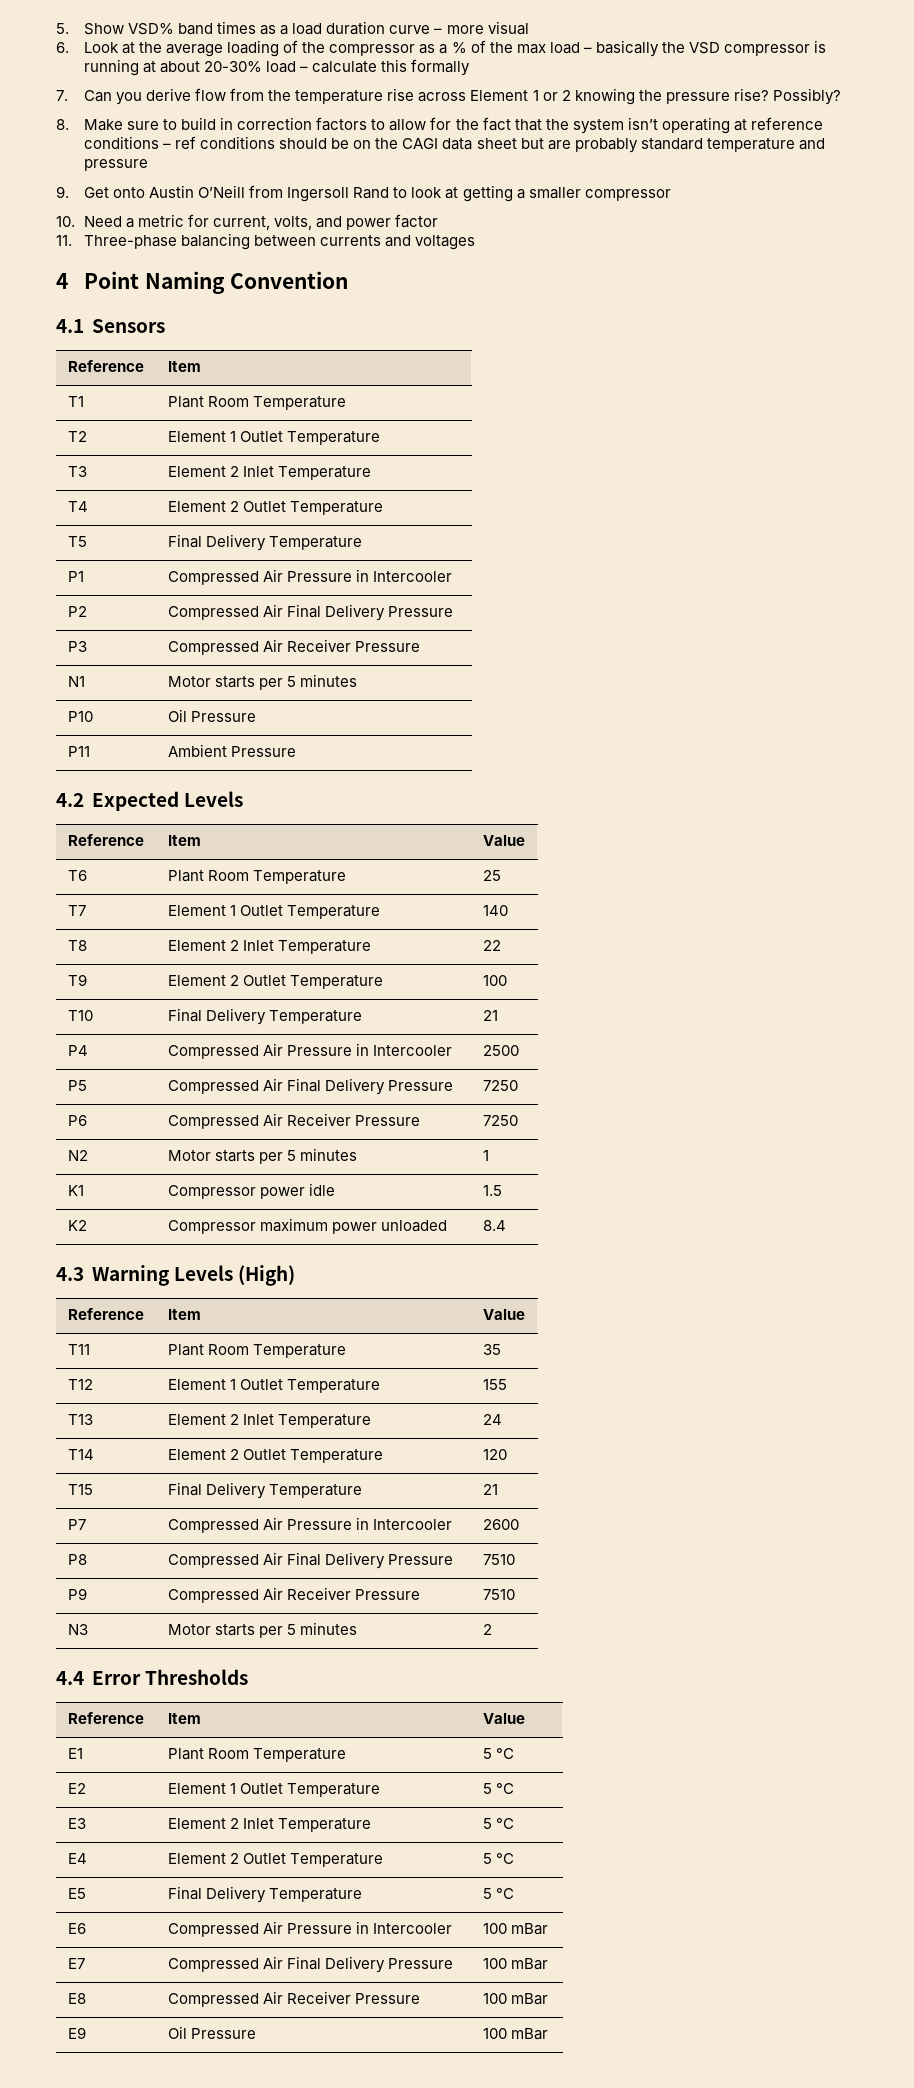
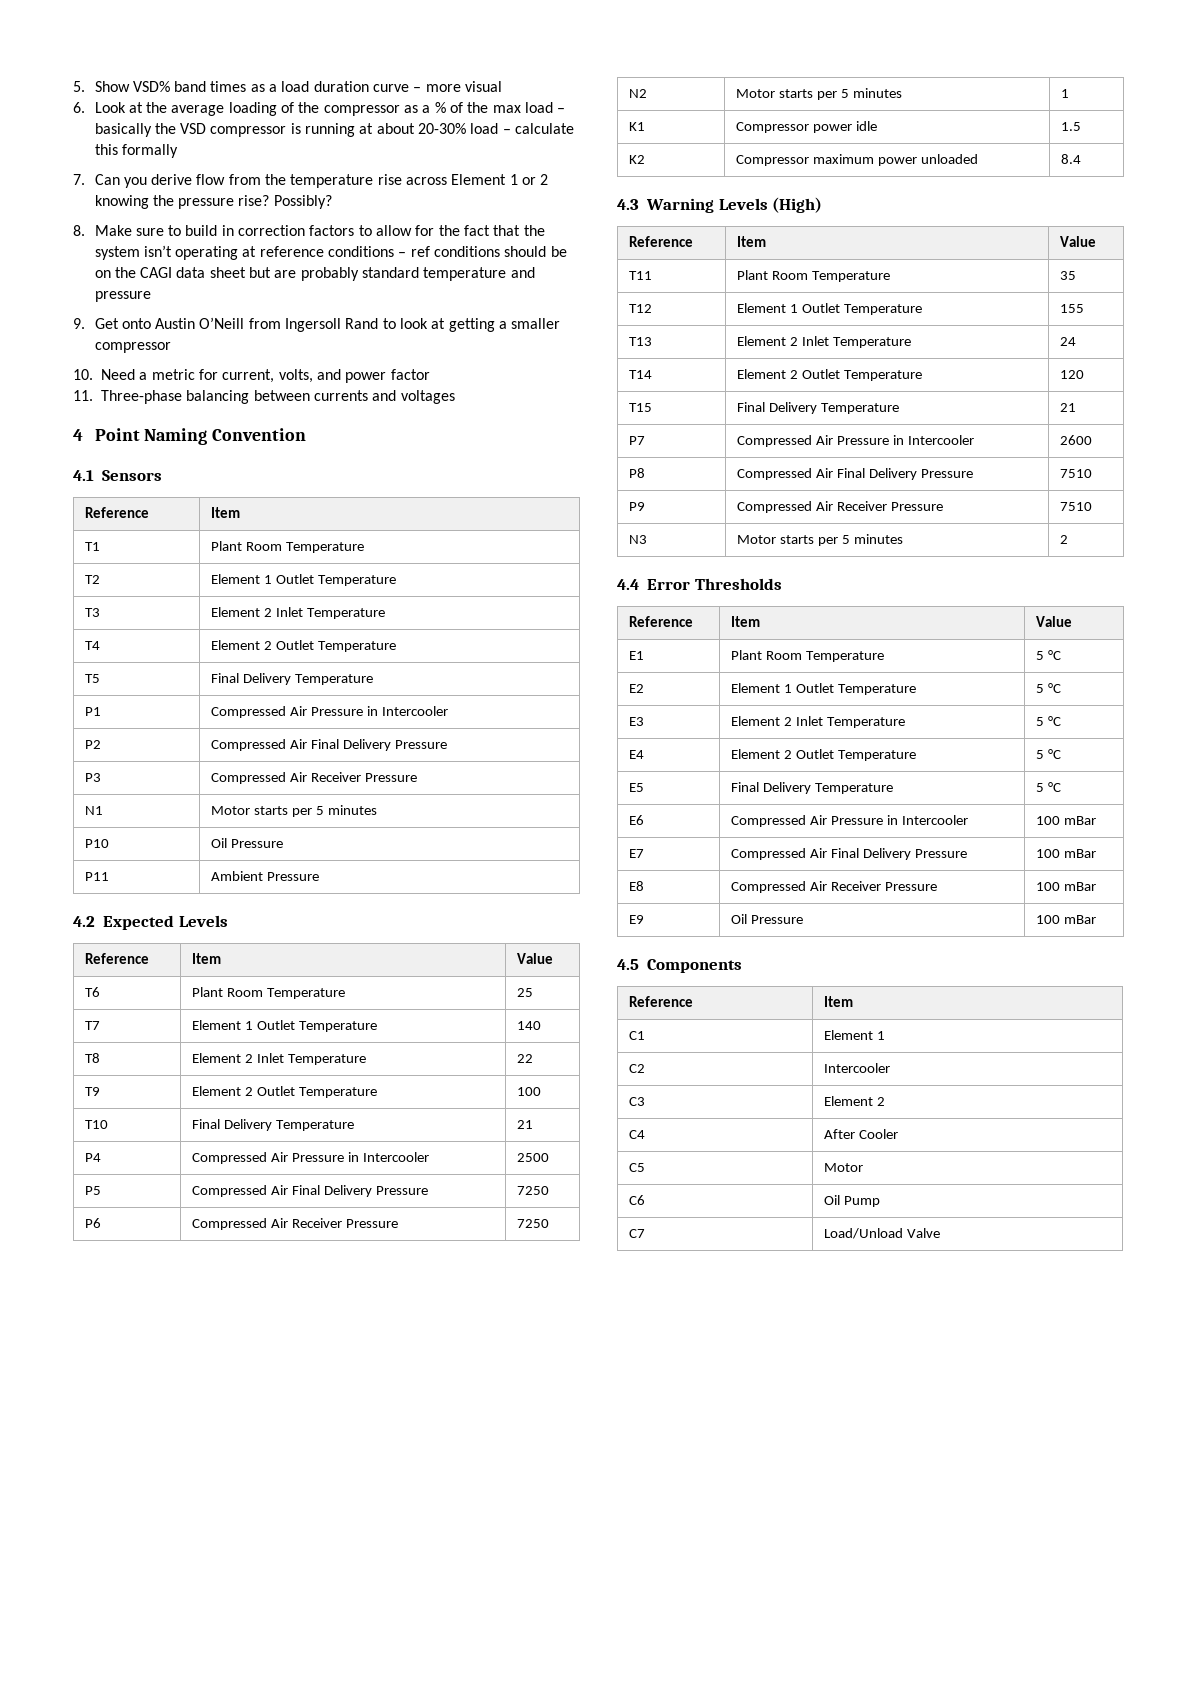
+ 4.5 Components
+ Reference | Item
+ C1 | Element 1
+ C2 | Intercooler
+ C3 | Element 2
+ C4 | After Cooler
+ C5 | Motor
+ C6 | Oil Pump
+ C7 | Load/Unload Valve

